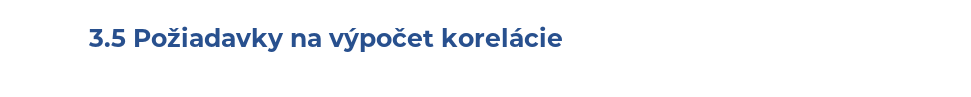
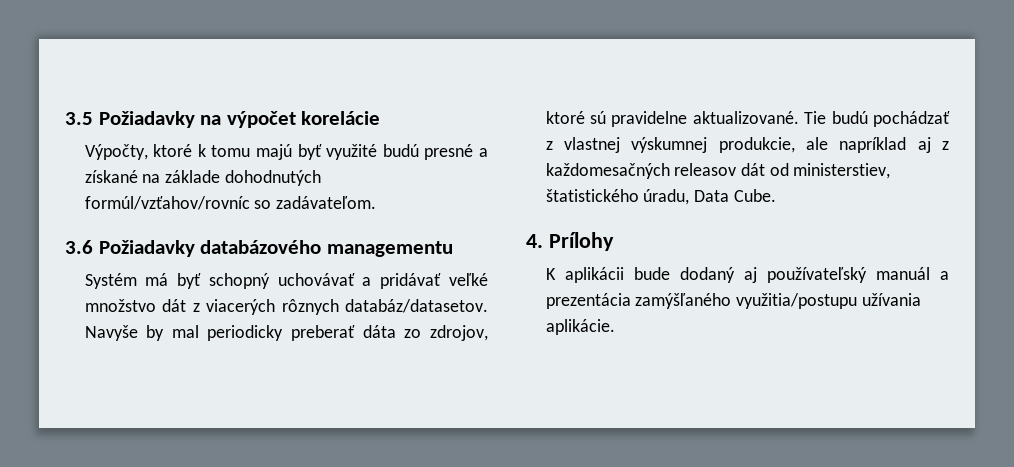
+ Výpočty, ktoré k tomu majú byť využité budú presné a získané na základe dohodnutých formúl/vzťahov/rovníc so zadávateľom.
+ 3.6 Požiadavky databázového managementu
+ Systém má byť schopný uchovávať a pridávať veľké množstvo dát z viacerých rôznych databáz/datasetov. Navyše by mal periodicky preberať dáta zo zdrojov, ktoré sú pravidelne aktualizované. Tie budú pochádzať z vlastnej výskumnej produkcie, ale napríklad aj z každomesačných releasov dát od ministerstiev, štatistického úradu, Data Cube.
+ 4. Prílohy
+ K aplikácii bude dodaný aj používateľský manuál a prezentácia zamýšľaného využitia/postupu užívania aplikácie.

